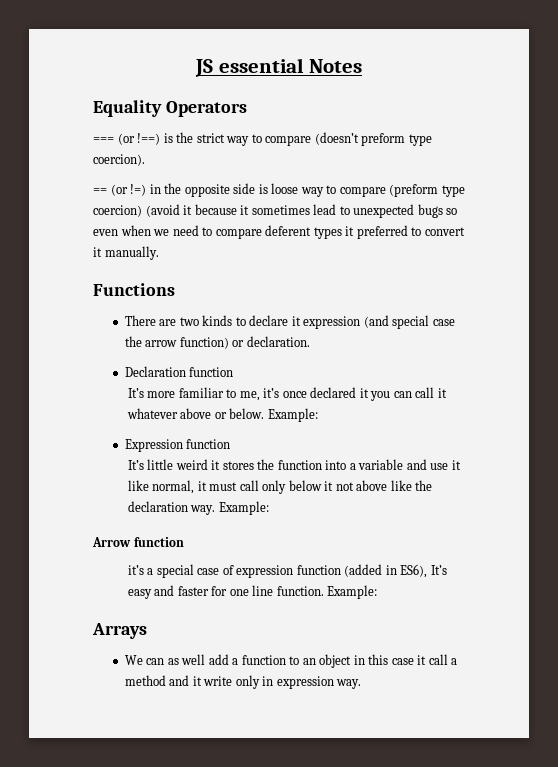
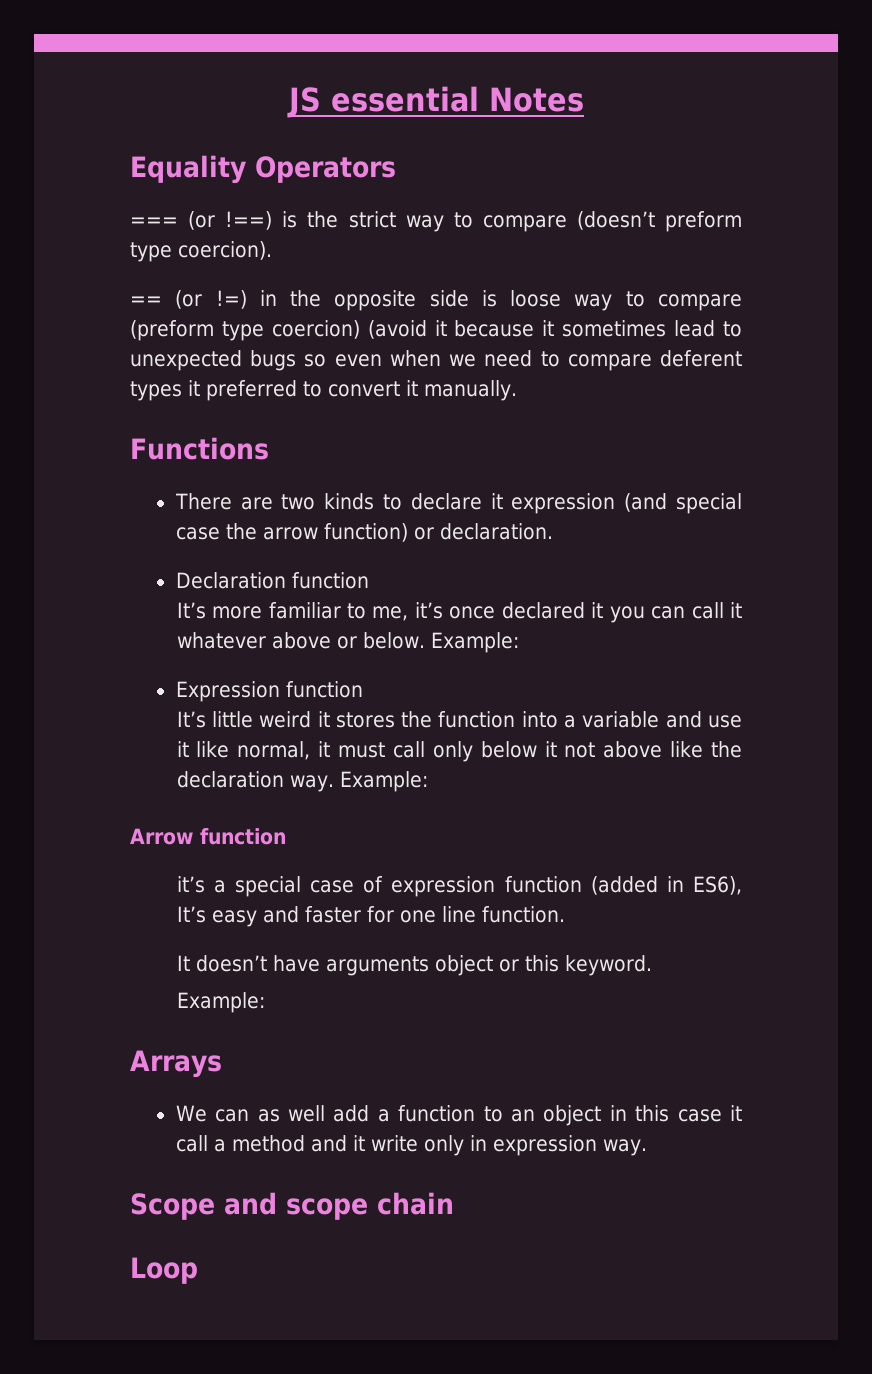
- it’s a special case of expression function (added in ES6), It’s easy and faster for one line function. Example:
+ it’s a special case of expression function (added in ES6), It’s easy and faster for one line function.
+ It doesn’t have arguments object or this keyword.
+ Example:
+ Scope and scope chain
+ Loop

